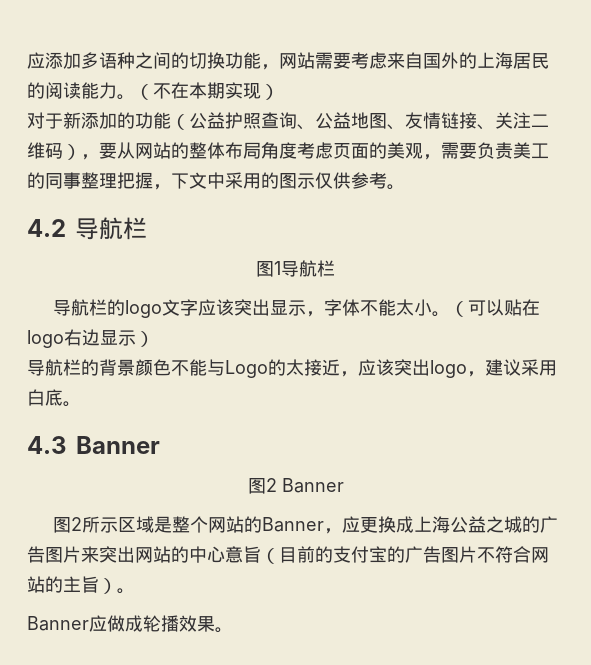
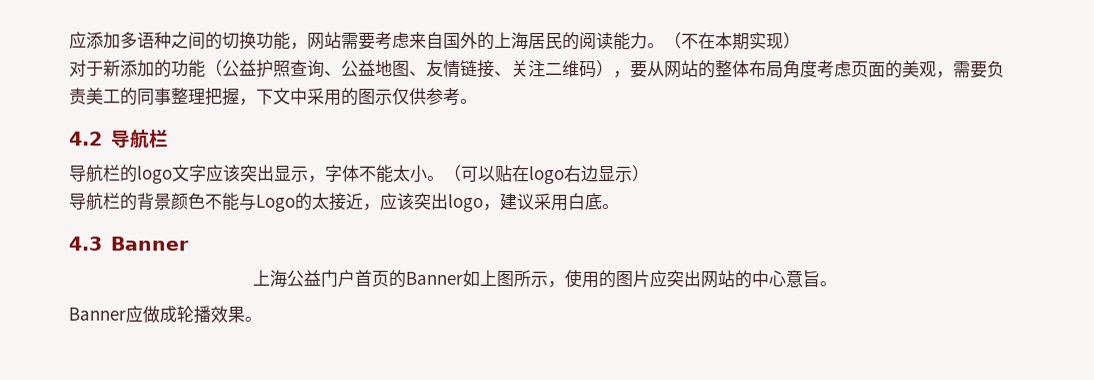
- 图1导航栏
- 图2 Banner
- 图2所示区域是整个网站的Banner，应更换成上海公益之城的广告图片来突出网站的中心意旨（目前的支付宝的广告图片不符合网站的主旨）。
+ 上海公益门户首页的Banner如上图所示，使用的图片应突出网站的中心意旨。

